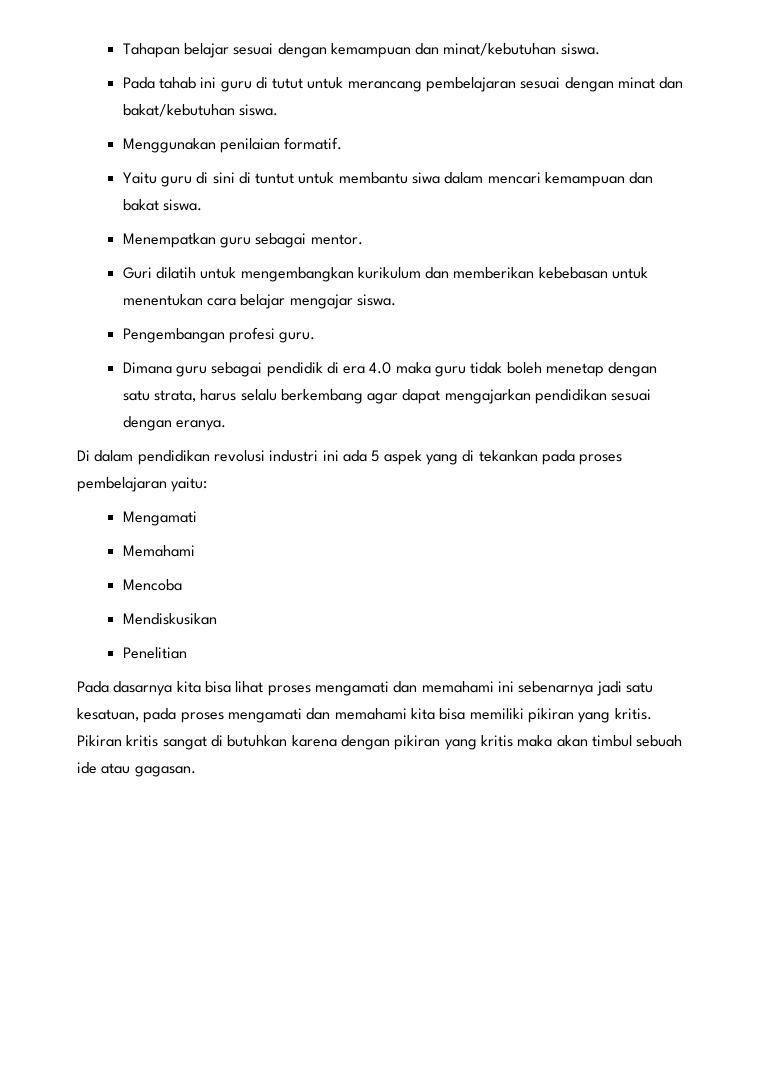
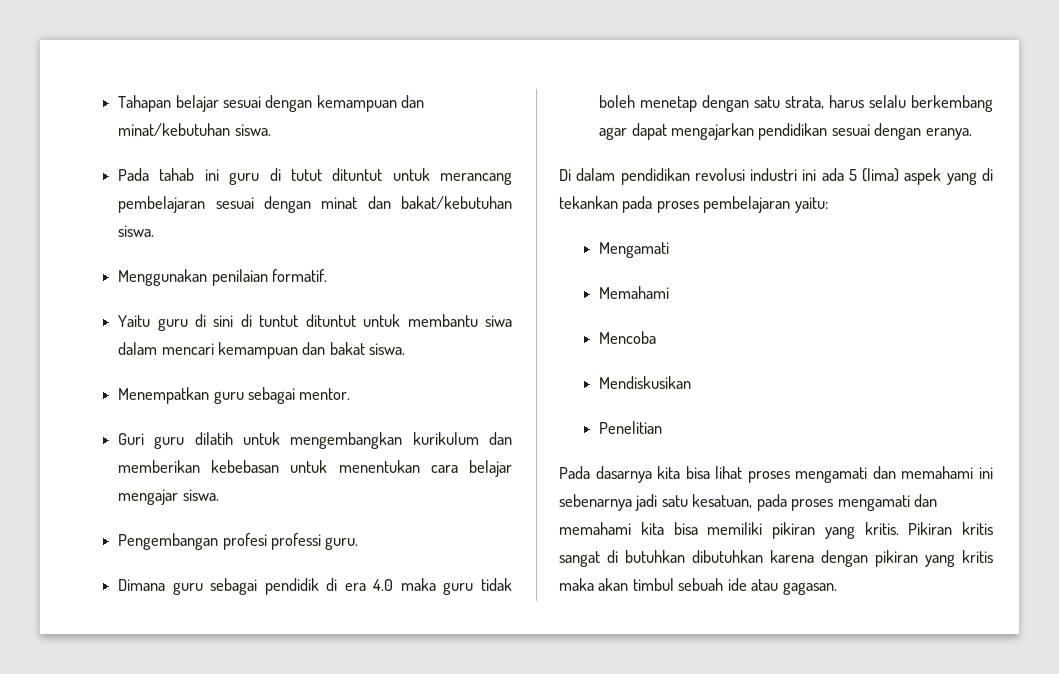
- Pada tahab ini guru di tutut untuk merancang pembelajaran sesuai dengan minat dan bakat/kebutuhan siswa.
+ Pada tahab ini guru di tutut dituntut untuk merancang pembelajaran sesuai dengan minat dan bakat/kebutuhan siswa.
- Yaitu guru di sini di tuntut untuk membantu siwa dalam mencari kemampuan dan bakat siswa.
+ Yaitu guru di sini di tuntut dituntut untuk membantu siwa dalam mencari kemampuan dan bakat siswa.
- Guri dilatih untuk mengembangkan kurikulum dan memberikan kebebasan untuk menentukan cara belajar mengajar siswa.
+ Guri guru dilatih untuk mengembangkan kurikulum dan memberikan kebebasan untuk menentukan cara belajar mengajar siswa.
- Pengembangan profesi guru.
+ Pengembangan profesi professi guru.
- Di dalam pendidikan revolusi industri ini ada 5 aspek yang di tekankan pada proses pembelajaran yaitu:
+ Di dalam pendidikan revolusi industri ini ada 5 (lima) aspek yang di tekankan pada proses pembelajaran yaitu:
- Pikiran kritis sangat di butuhkan karena dengan pikiran yang kritis maka akan timbul sebuah ide atau gagasan.
+ Pikiran kritis sangat di butuhkan dibutuhkan karena dengan pikiran yang kritis maka akan timbul sebuah ide atau gagasan.

